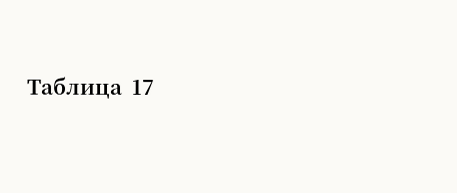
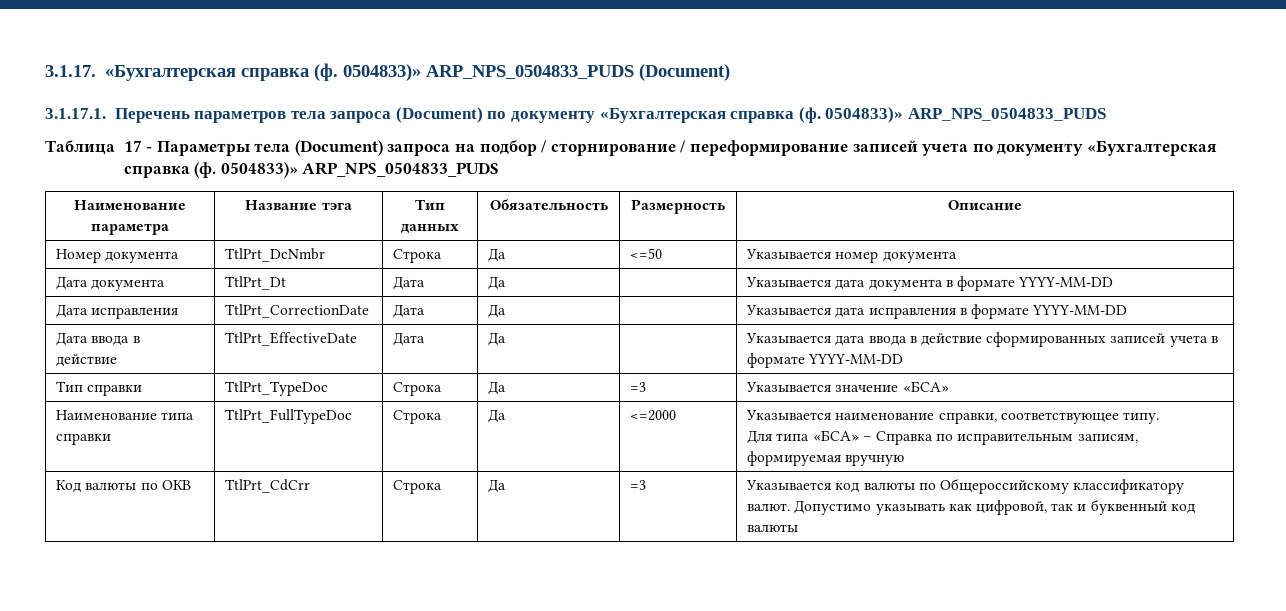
- Таблица 17
+ 3.1.17. «Бухгалтерская справка (ф. 0504833)» ARP_NPS_0504833_PUDS (Document)
+ 3.1.17.1. Перечень параметров тела запроса (Document) по документу «Бухгалтерская справка (ф. 0504833)» ARP_NPS_0504833_PUDS
+ Таблица 17 - Параметры тела (Document) запроса на подбор / сторнирование / переформирование записей учета по документу «Бухгалтерская справка (ф. 0504833)» ARP_NPS_0504833_PUDS
+ Наименование параметра | Название тэга | Тип данных | Обязательность | Размерность | Описание
+ Номер документа | TtlPrt_DcNmbr | Строка | Да | <=50 | Указывается номер документа
+ Дата документа | TtlPrt_Dt | Дата | Да | | Указывается дата документа в формате YYYY-MM-DD
+ Дата исправления | TtlPrt_CorrectionDate | Дата | Да | | Указывается дата исправления в формате YYYY-MM-DD
+ Дата ввода в действие | TtlPrt_EffectiveDate | Дата | Да | | Указывается дата ввода в действие сформированных записей учета в формате YYYY-MM-DD
+ Тип справки | TtlPrt_TypeDoc | Строка | Да | =3 | Указывается значение «БСА»
+ Наименование типа справки | TtlPrt_FullTypeDoc | Строка | Да | <=2000 | Указывается наименование справки, соответствующее типу.
+ Для типа «БСА» – Справка по исправительным записям, формируемая вручную
+ Код валюты по ОКВ | TtlPrt_CdCrr | Строка | Да | =3 | Указывается код валюты по Общероссийскому классификатору валют. Допустимо указывать как цифровой, так и буквенный код валюты

